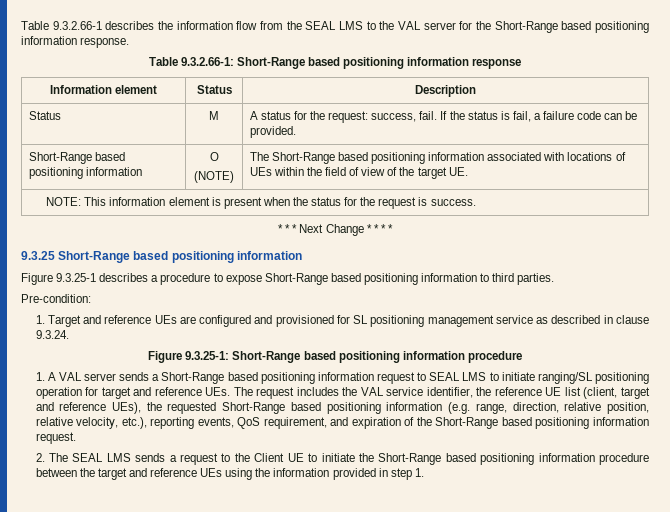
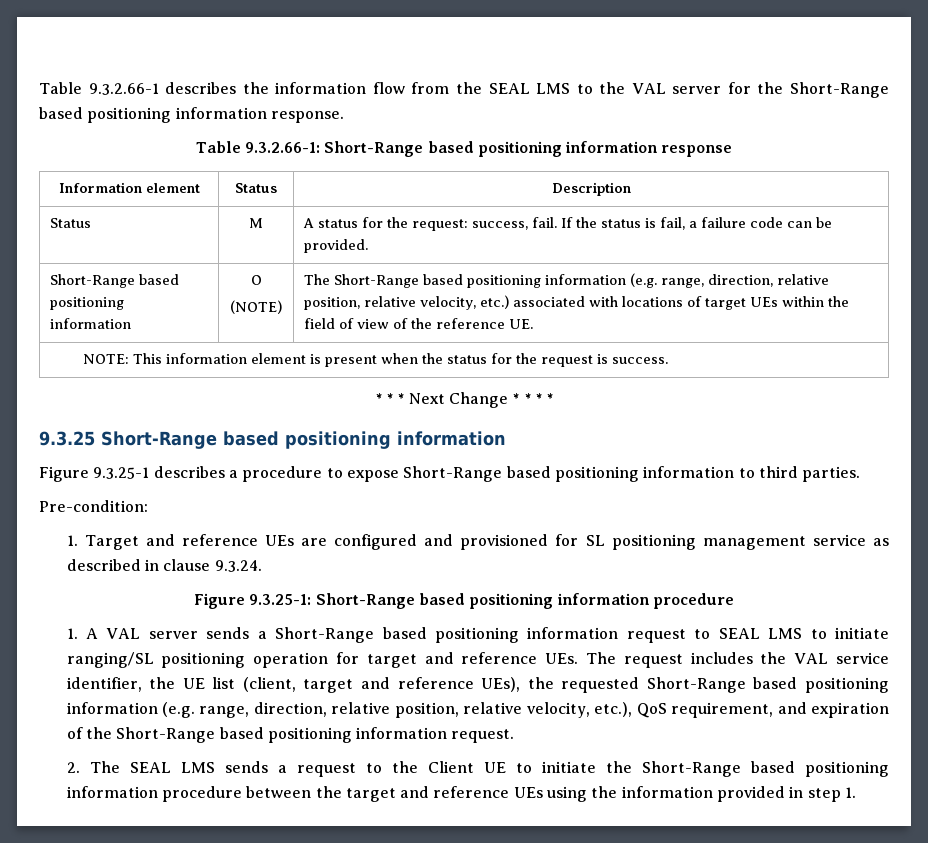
  Short-Range based positioning information | O
- (NOTE) | The Short-Range based positioning information associated with locations of UEs within the field of view of the target UE.
+ (NOTE) | The Short-Range based positioning information (e.g. range, direction, relative position, relative velocity, etc.) associated with locations of target UEs within the field of view of the reference UE.
- 1. A VAL server sends a Short-Range based positioning information request to SEAL LMS to initiate ranging/SL positioning operation for target and reference UEs. The request includes the VAL service identifier, the reference UE list (client, target and reference UEs), the requested Short-Range based positioning information (e.g. range, direction, relative position, relative velocity, etc.), reporting events, QoS requirement, and expiration of the Short-Range based positioning information request.
+ 1. A VAL server sends a Short-Range based positioning information request to SEAL LMS to initiate ranging/SL positioning operation for target and reference UEs. The request includes the VAL service identifier, the UE list (client, target and reference UEs), the requested Short-Range based positioning information (e.g. range, direction, relative position, relative velocity, etc.), QoS requirement, and expiration of the Short-Range based positioning information request.

